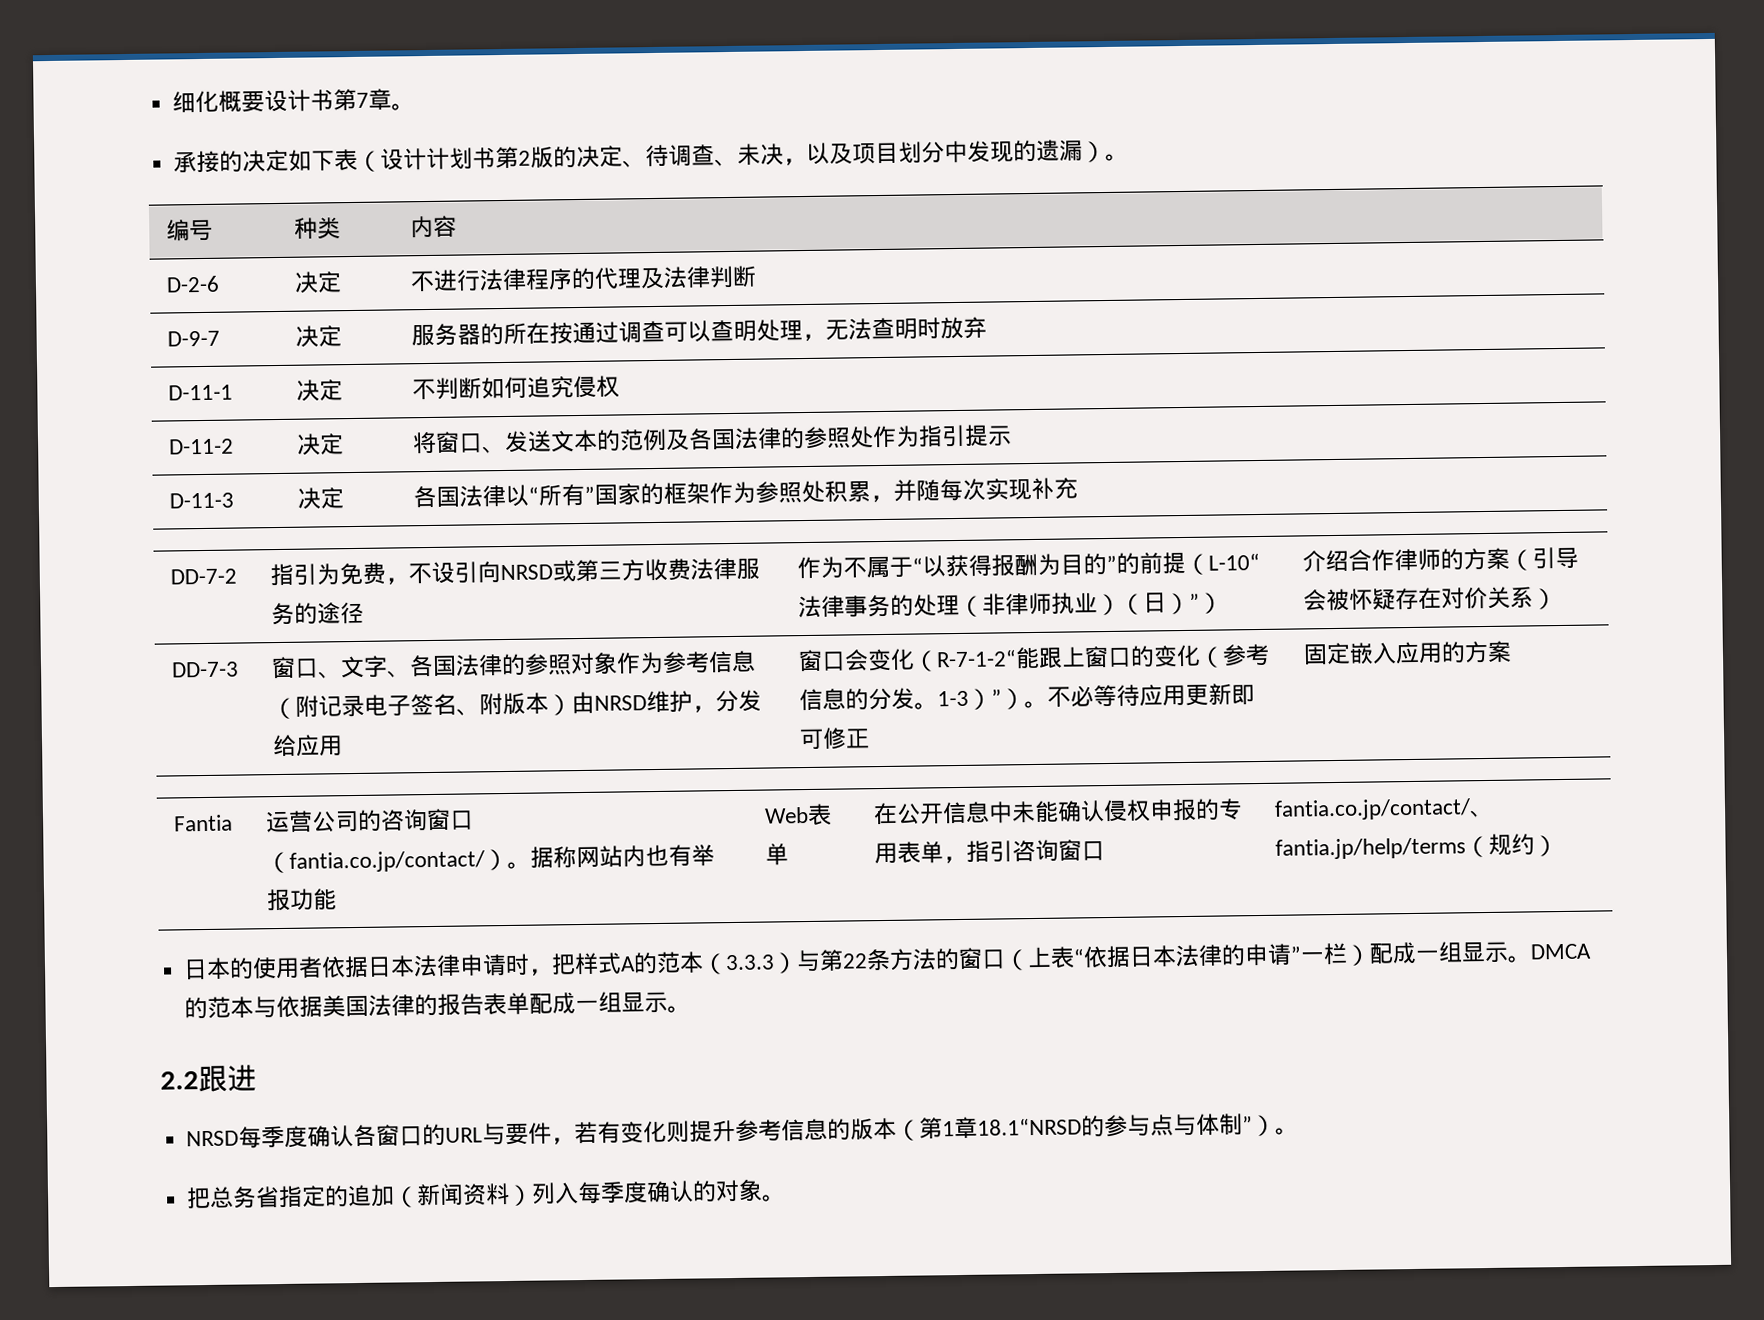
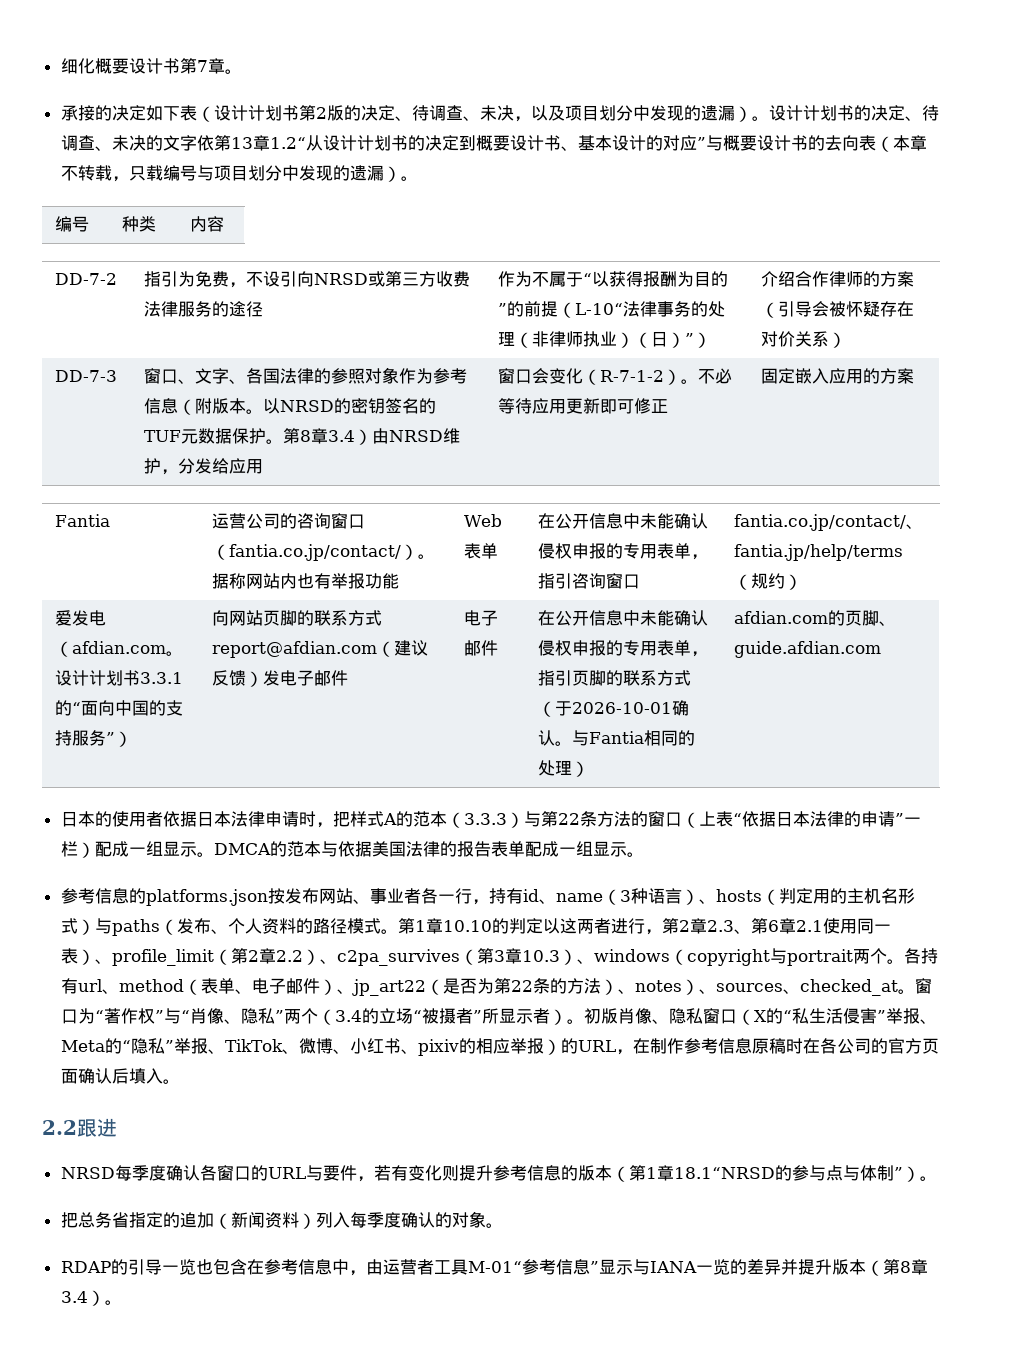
- 承接的决定如下表（设计计划书第2版的决定、待调查、未决，以及项目划分中发现的遗漏）。
+ 承接的决定如下表（设计计划书第2版的决定、待调查、未决，以及项目划分中发现的遗漏）。设计计划书的决定、待调查、未决的文字依第13章1.2“从设计计划书的决定到概要设计书、基本设计的对应”与概要设计书的去向表（本章不转载，只载编号与项目划分中发现的遗漏）。
  编号 | 种类 | 内容
- D-2-6 | 决定 | 不进行法律程序的代理及法律判断
- D-9-7 | 决定 | 服务器的所在按通过调查可以查明处理，无法查明时放弃
- D-11-1 | 决定 | 不判断如何追究侵权
- D-11-2 | 决定 | 将窗口、发送文本的范例及各国法律的参照处作为指引提示
- D-11-3 | 决定 | 各国法律以“所有”国家的框架作为参照处积累，并随每次实现补充
- 窗口、文字、各国法律的参照对象作为参考信息（附记录电子签名、附版本）由NRSD维护，分发给应用
+ 窗口、文字、各国法律的参照对象作为参考信息（附版本。以NRSD的密钥签名的TUF元数据保护。第8章3.4）由NRSD维护，分发给应用
- 窗口会变化（R-7-1-2“能跟上窗口的变化（参考信息的分发。1-3）”）。
+ 窗口会变化（R-7-1-2）。
+ 爱发电（afdian.com。设计计划书3.3.1的“面向中国的支持服务”） | 向网站页脚的联系方式report@afdian.com（建议反馈）发电子邮件 | 电子邮件 | 在公开信息中未能确认侵权申报的专用表单，指引页脚的联系方式（于2026-10-01确认。与Fantia相同的处理） | afdian.com的页脚、guide.afdian.com
+ 参考信息的platforms.json按发布网站、事业者各一行，持有id、name（3种语言）、hosts（判定用的主机名形式）与paths（发布、个人资料的路径模式。第1章10.10的判定以这两者进行，第2章2.3、第6章2.1使用同一表）、profile_limit（第2章2.2）、c2pa_survives（第3章10.3）、windows（copyright与portrait两个。各持有url、method（表单、电子邮件）、jp_art22（是否为第22条的方法）、notes）、sources、checked_at。窗口为“著作权”与“肖像、隐私”两个（3.4的立场“被摄者”所显示者）。初版肖像、隐私窗口（X的“私生活侵害”举报、Meta的“隐私”举报、TikTok、微博、小红书、pixiv的相应举报）的URL，在制作参考信息原稿时在各公司的官方页面确认后填入。
+ RDAP的引导一览也包含在参考信息中，由运营者工具M-01“参考信息”显示与IANA一览的差异并提升版本（第8章3.4）。

